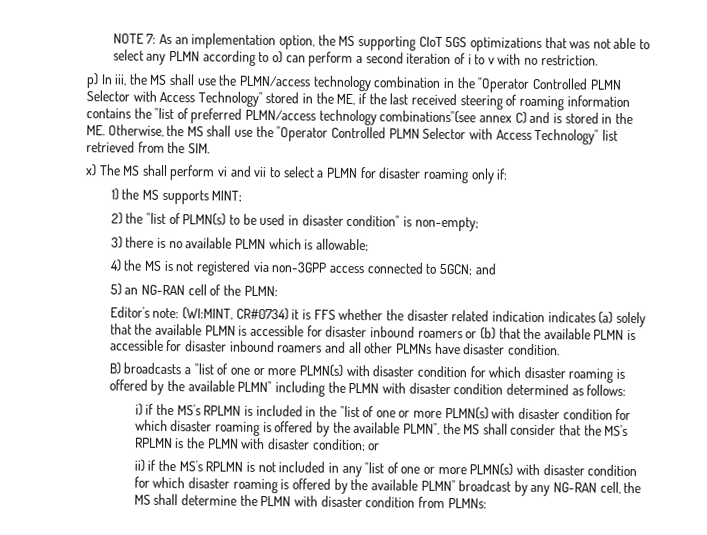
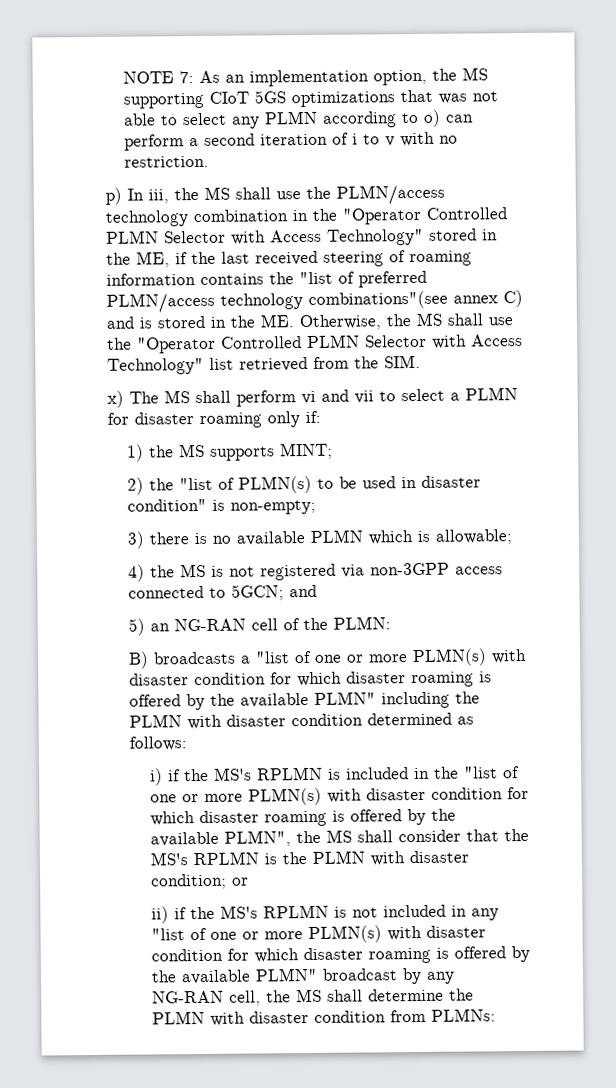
- Editor's note: (WI:MINT, CR#0734) it is FFS whether the disaster related indication indicates (a) solely that the available PLMN is accessible for disaster inbound roamers or (b) that the available PLMN is accessible for disaster inbound roamers and all other PLMNs have disaster condition.

